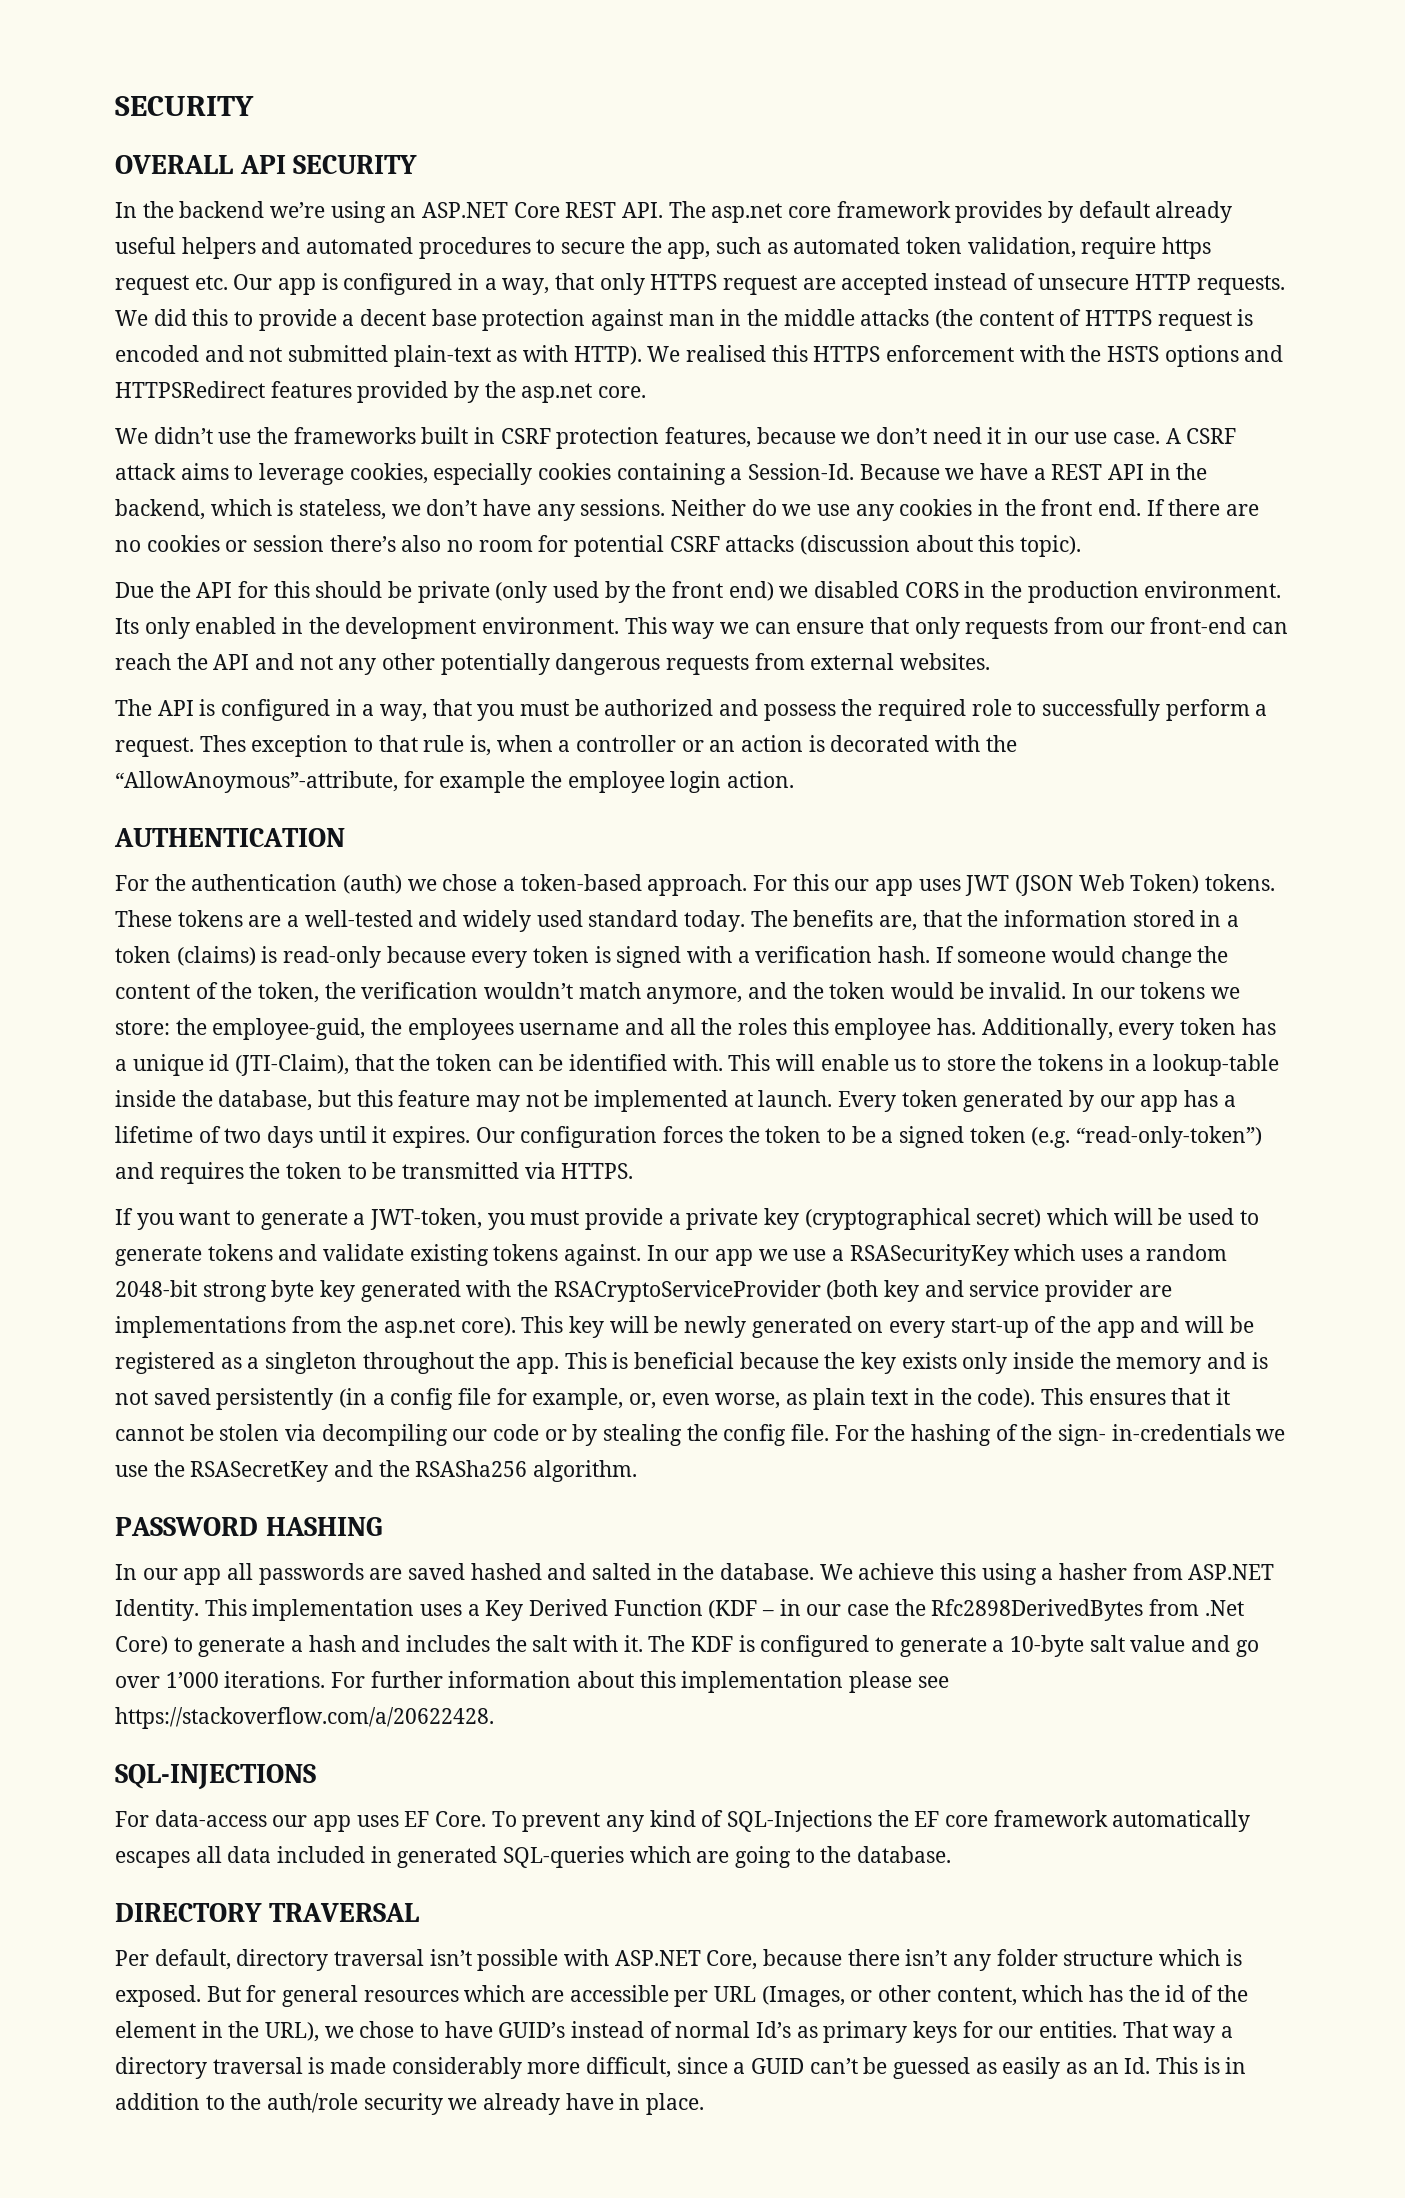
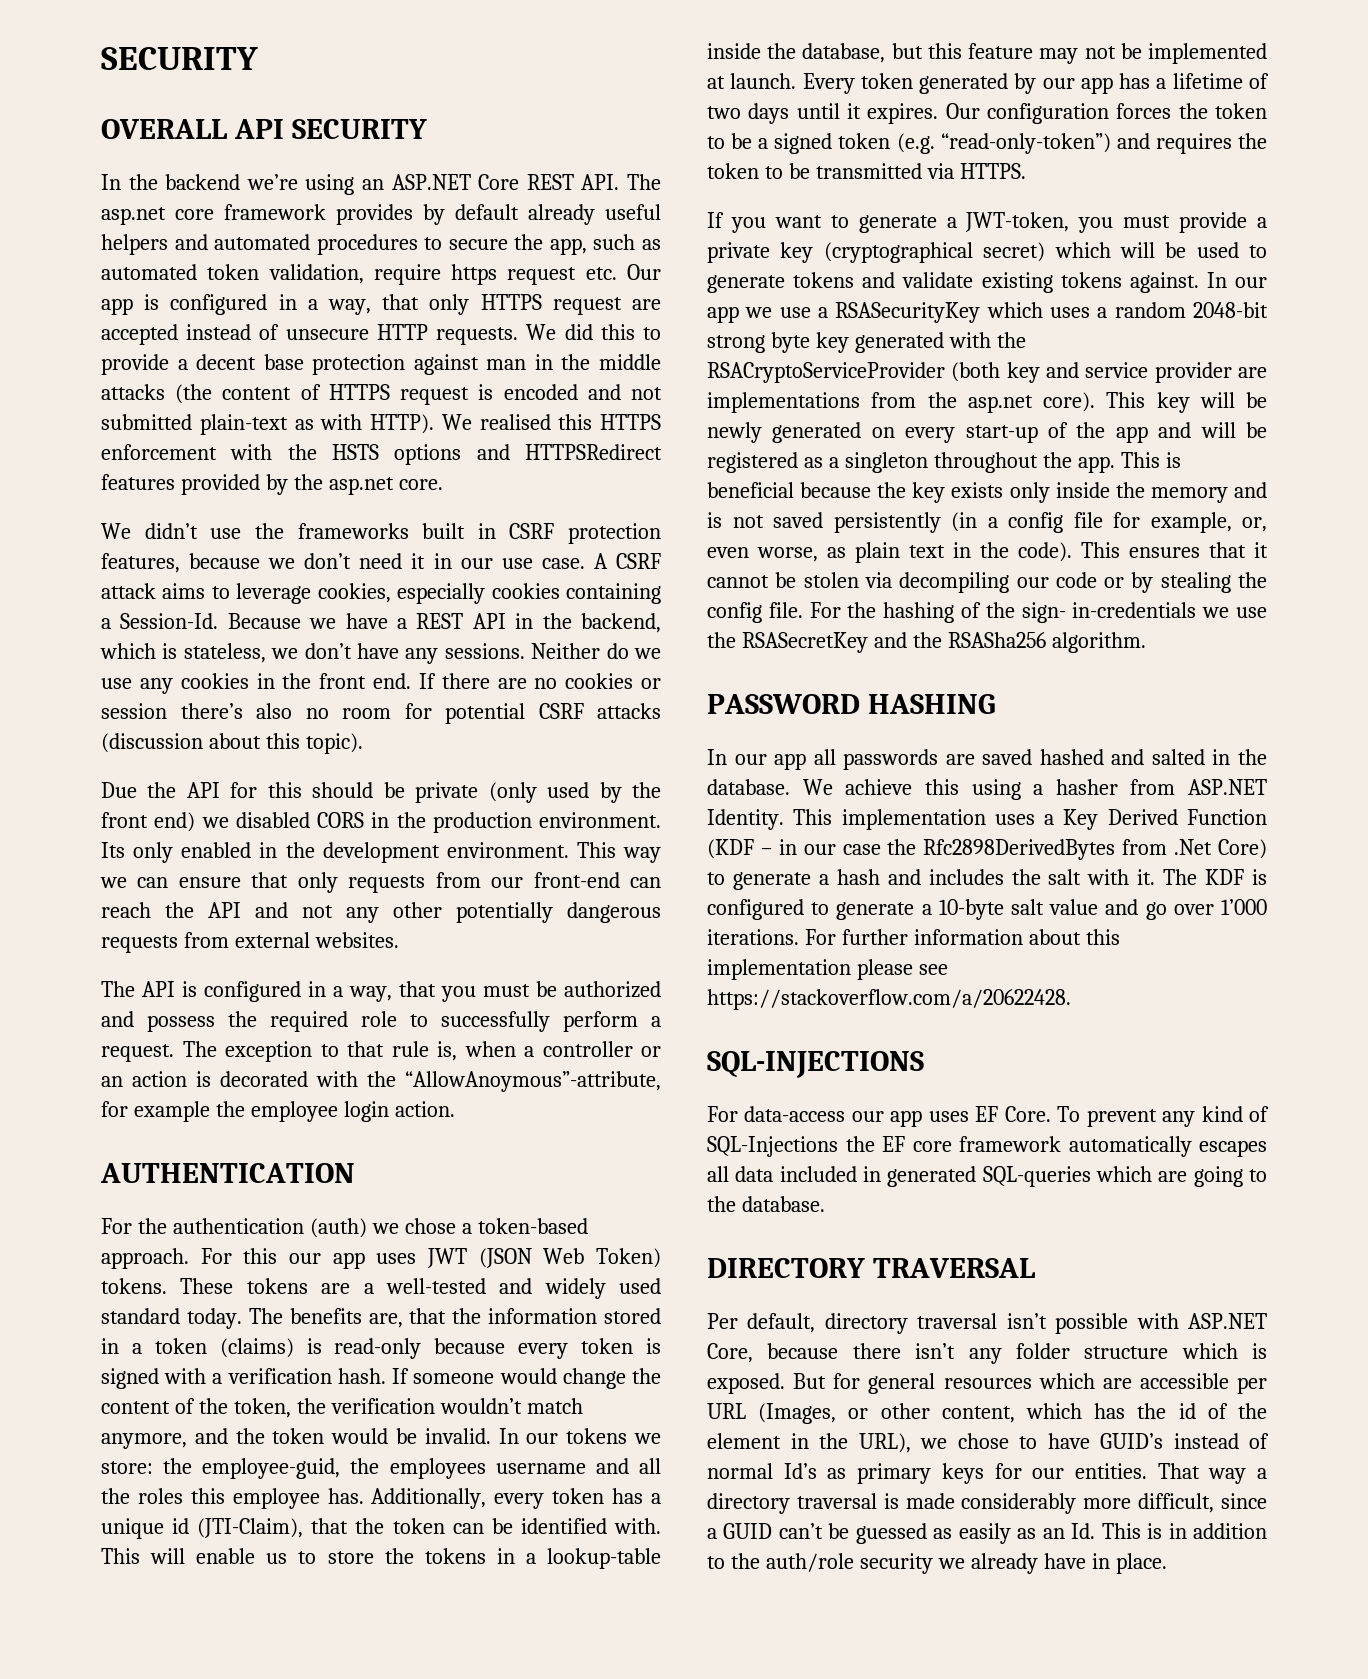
- Thes exception to that rule is, when a controller or an action is decorated with the “AllowAnoymous”-attribute, for example the employee login action.
+ The exception to that rule is, when a controller or an action is decorated with the “AllowAnoymous”-attribute, for example the employee login action.

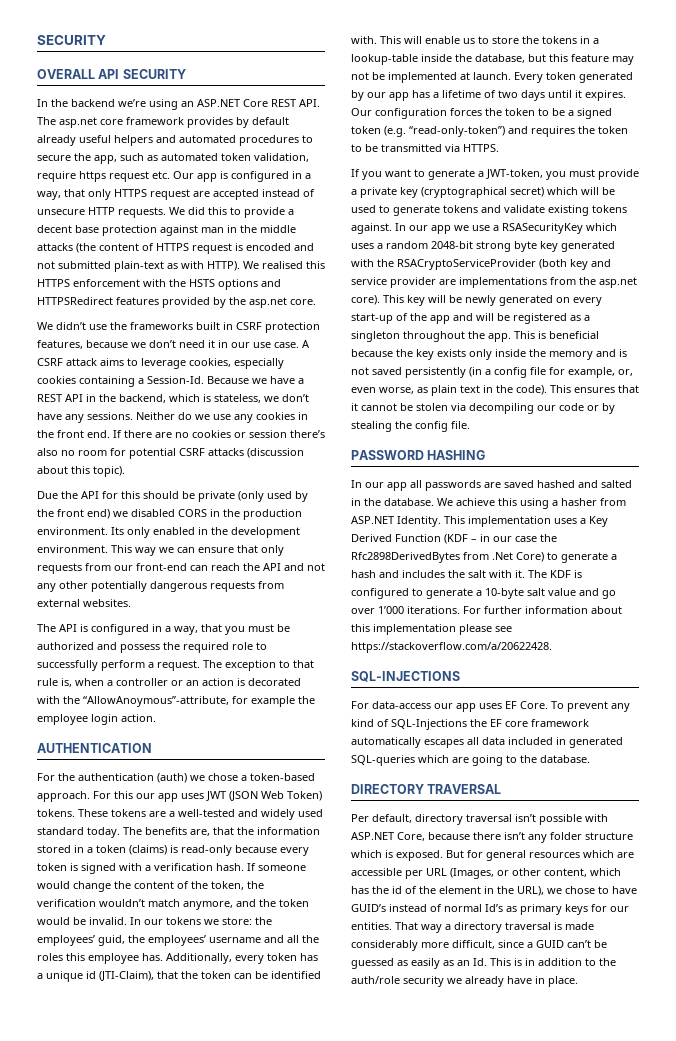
- In our tokens we store: the employee-guid, the employees username and all the roles this employee has.
+ In our tokens we store: the employees’ guid, the employees’ username and all the roles this employee has.
- For the hashing of the sign- in-credentials we use the RSASecretKey and the RSASha256 algorithm.

